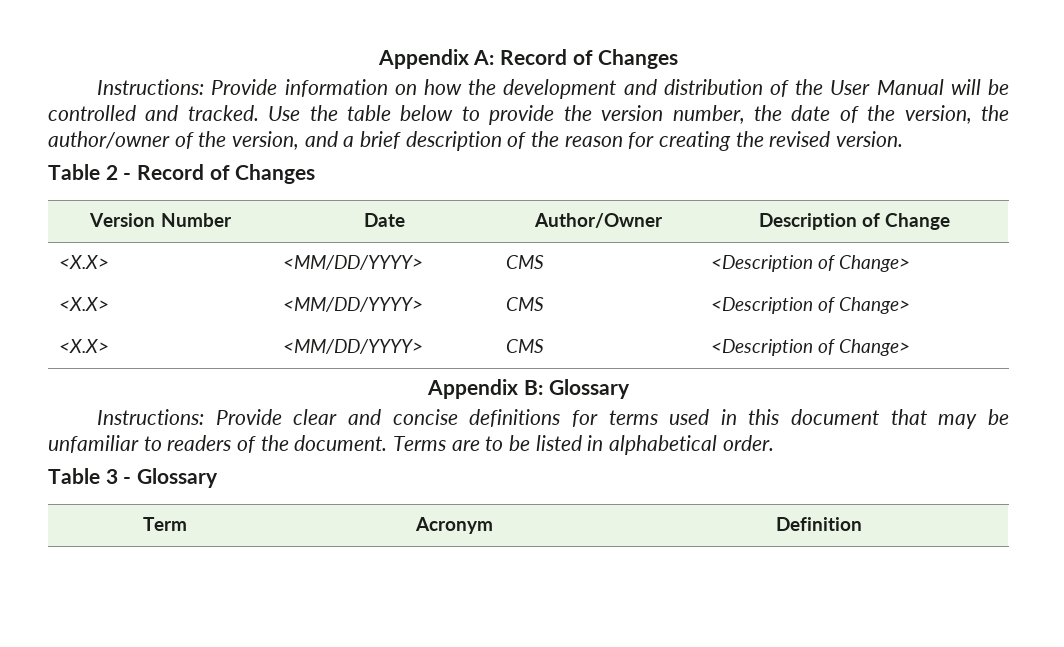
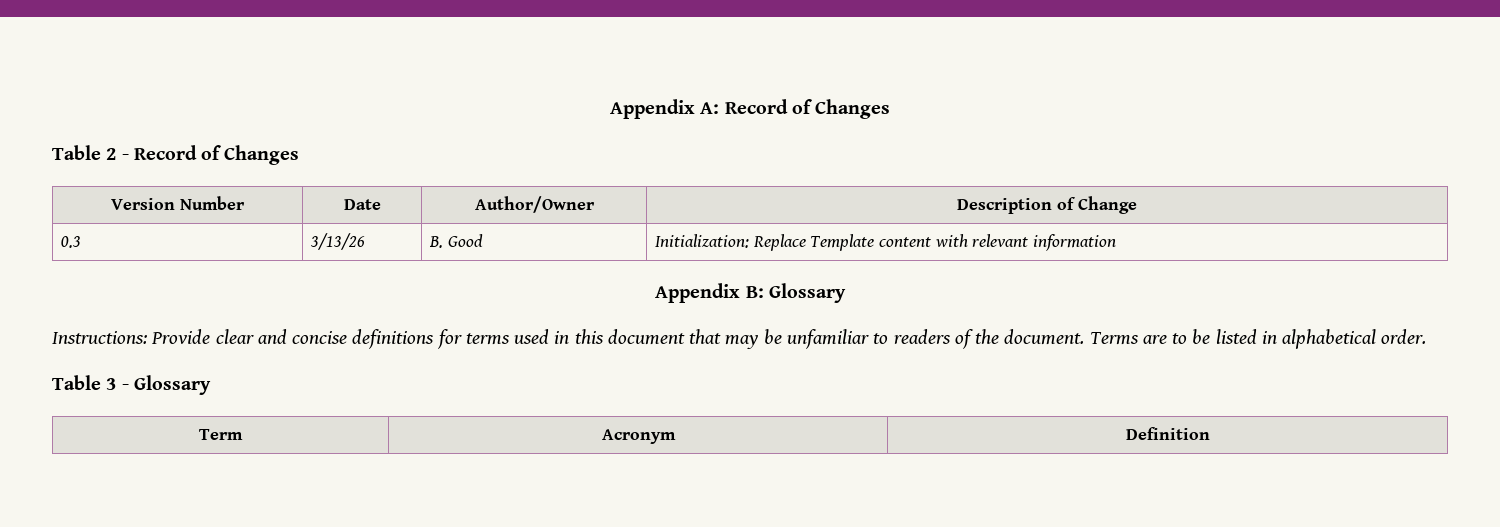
- Instructions: Provide information on how the development and distribution of the User Manual will be controlled and tracked. Use the table below to provide the version number, the date of the version, the author/owner of the version, and a brief description of the reason for creating the revised version.
  Version Number | Date | Author/Owner | Description of Change
- <X.X> | <MM/DD/YYYY> | CMS | <Description of Change>
- <X.X> | <MM/DD/YYYY> | CMS | <Description of Change>
- <X.X> | <MM/DD/YYYY> | CMS | <Description of Change>
+ 0.3 | 3/13/26 | B. Good | Initialization: Replace Template content with relevant information

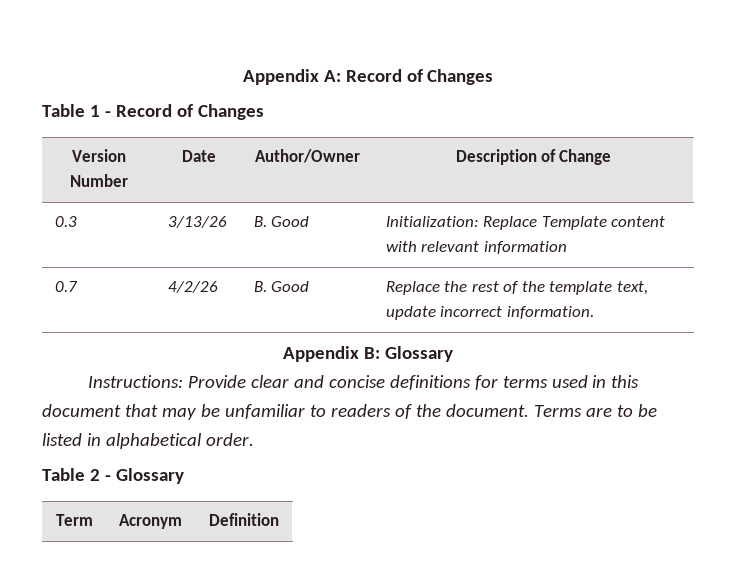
- Table 2 - Record of Changes
+ Table 1 - Record of Changes
+ 0.7 | 4/2/26 | B. Good | Replace the rest of the template text, update incorrect information.
- Table 3 - Glossary
+ Table 2 - Glossary

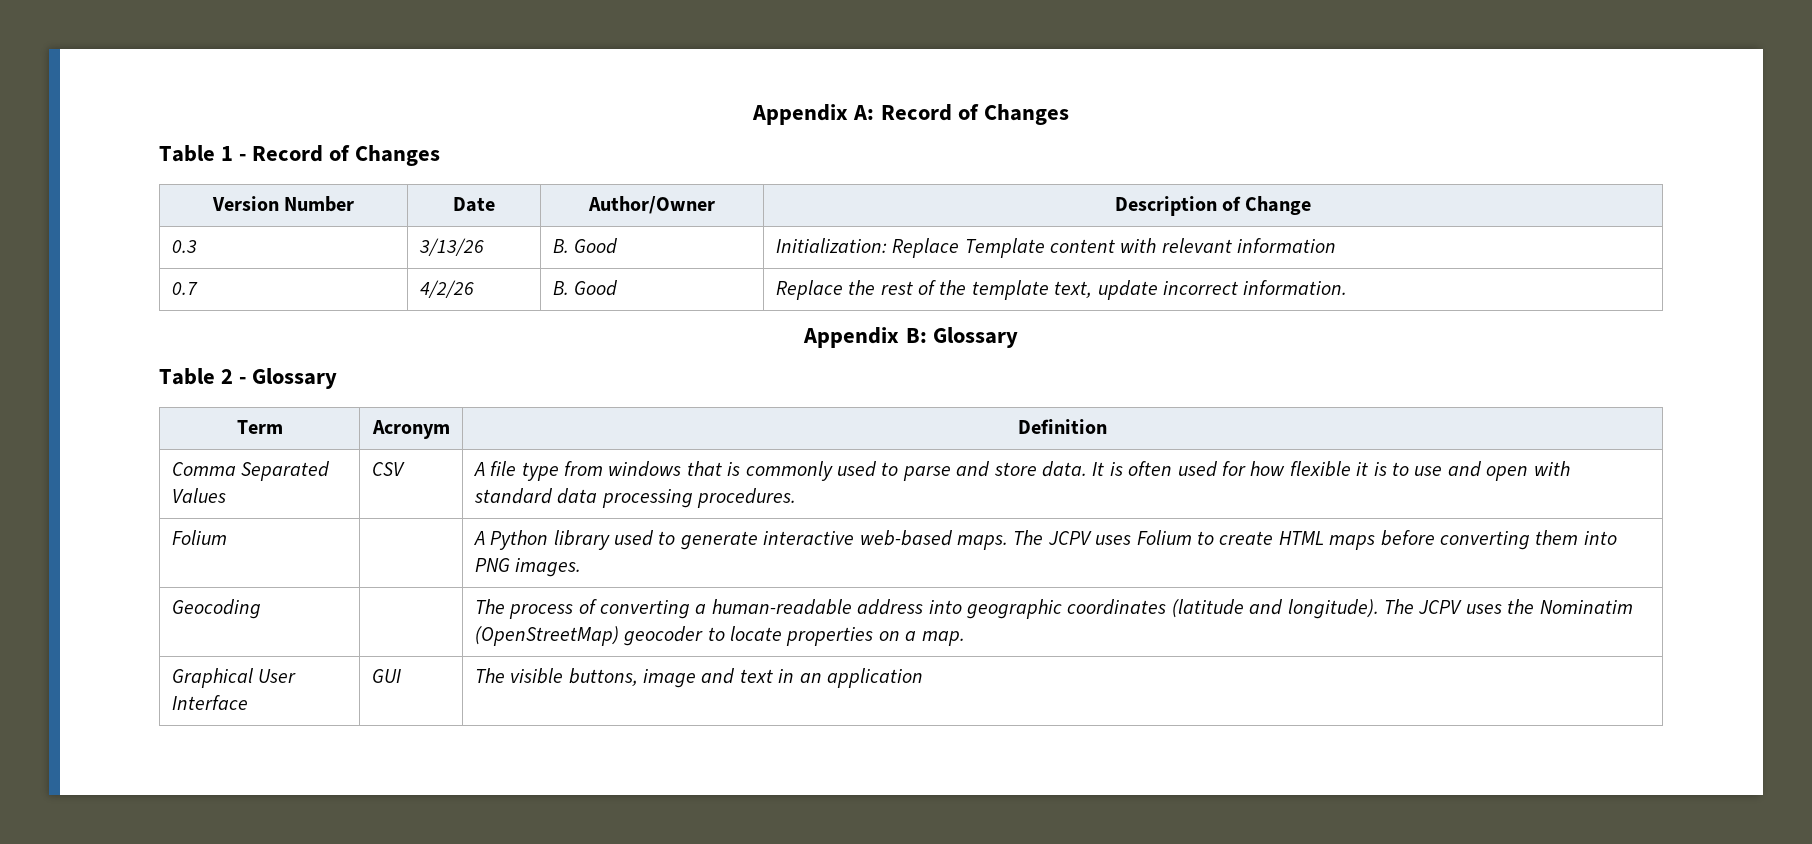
- Instructions: Provide clear and concise definitions for terms used in this document that may be unfamiliar to readers of the document. Terms are to be listed in alphabetical order.
+ Comma Separated Values | CSV | A file type from windows that is commonly used to parse and store data. It is often used for how flexible it is to use and open with standard data processing procedures.
+ Folium | | A Python library used to generate interactive web‑based maps. The JCPV uses Folium to create HTML maps before converting them into PNG images.
+ Geocoding | | The process of converting a human‑readable address into geographic coordinates (latitude and longitude). The JCPV uses the Nominatim (OpenStreetMap) geocoder to locate properties on a map.
+ Graphical User Interface | GUI | The visible buttons, image and text in an application

